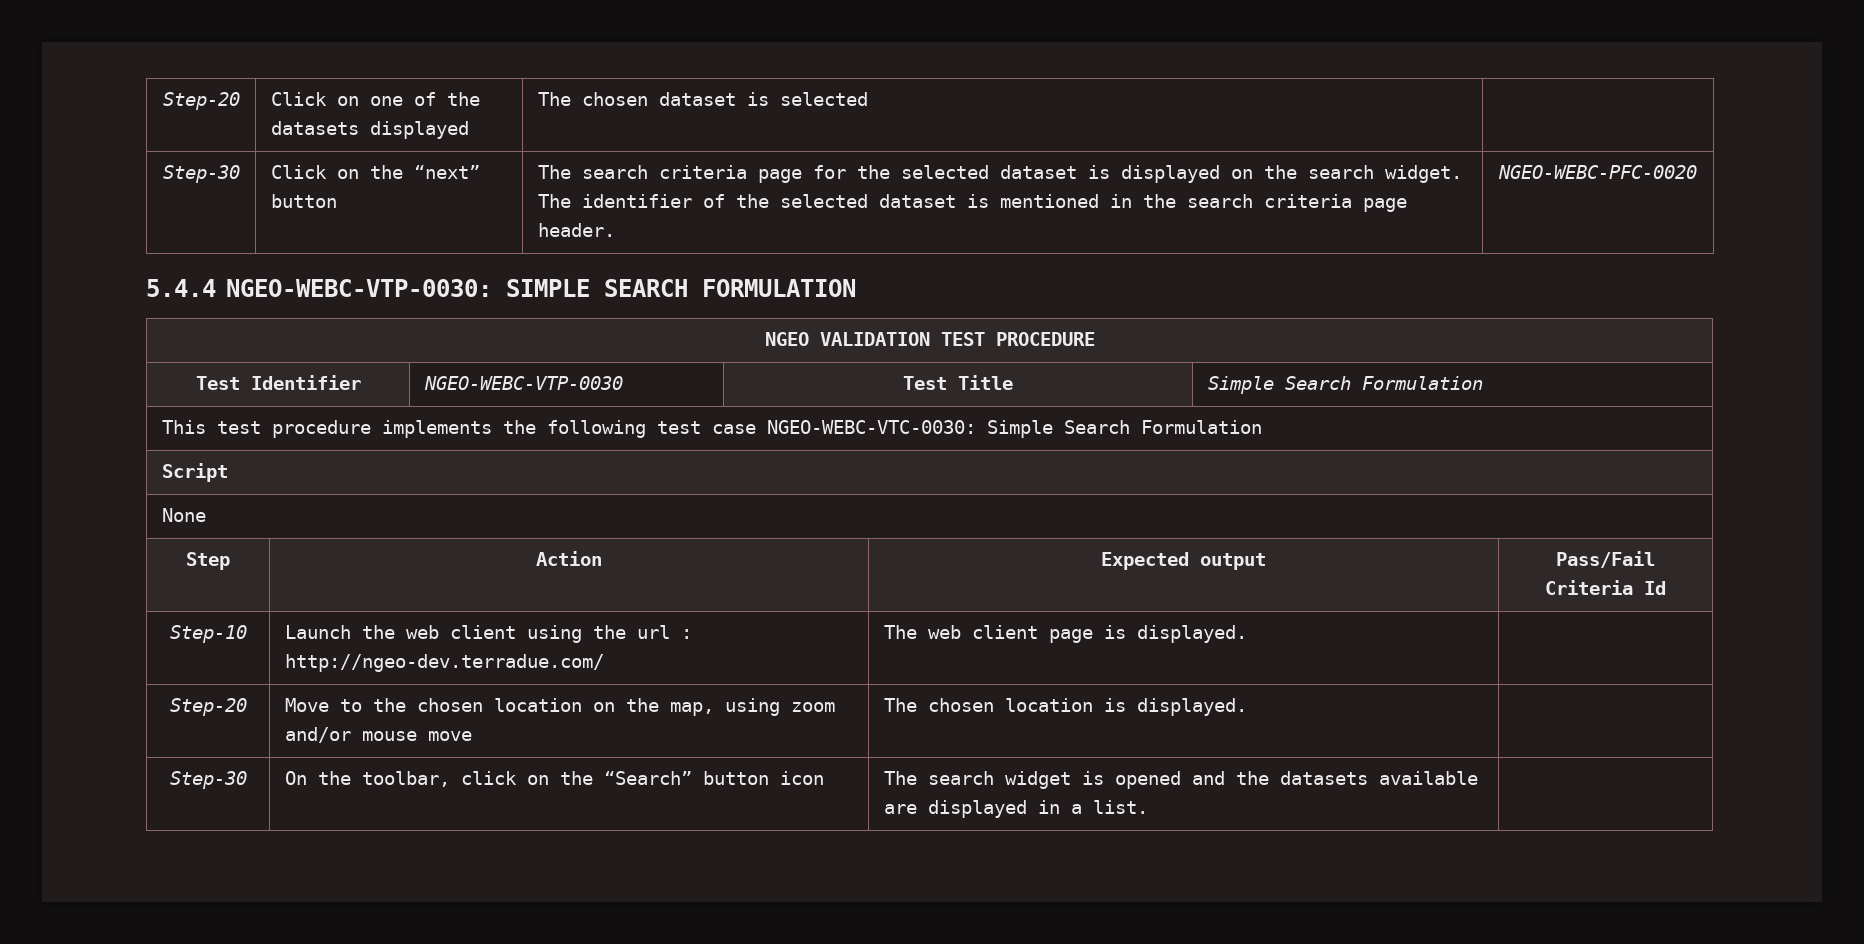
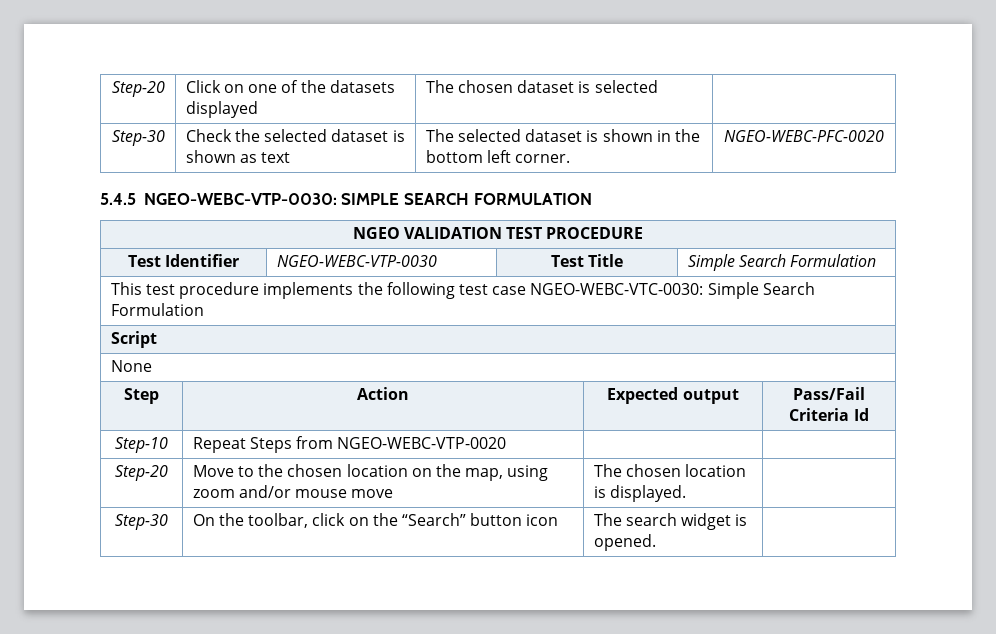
- Step-30 | Click on the “next” button | The search criteria page for the selected dataset is displayed on the search widget. The identifier of the selected dataset is mentioned in the search criteria page header. | NGEO-WEBC-PFC-0020
+ Step-30 | Check the selected dataset is shown as text | The selected dataset is shown in the bottom left corner. | NGEO-WEBC-PFC-0020
- 5.4.4 NGEO-WEBC-VTP-0030: SIMPLE SEARCH FORMULATION
+ 5.4.5 NGEO-WEBC-VTP-0030: SIMPLE SEARCH FORMULATION
- Step-10 | Launch the web client using the url : http://ngeo-dev.terradue.com/ | The web client page is displayed. |
+ Step-10 | Repeat Steps from NGEO-WEBC-VTP-0020 | |
- Step-30 | On the toolbar, click on the “Search” button icon | The search widget is opened and the datasets available are displayed in a list. |
+ Step-30 | On the toolbar, click on the “Search” button icon | The search widget is opened. |

